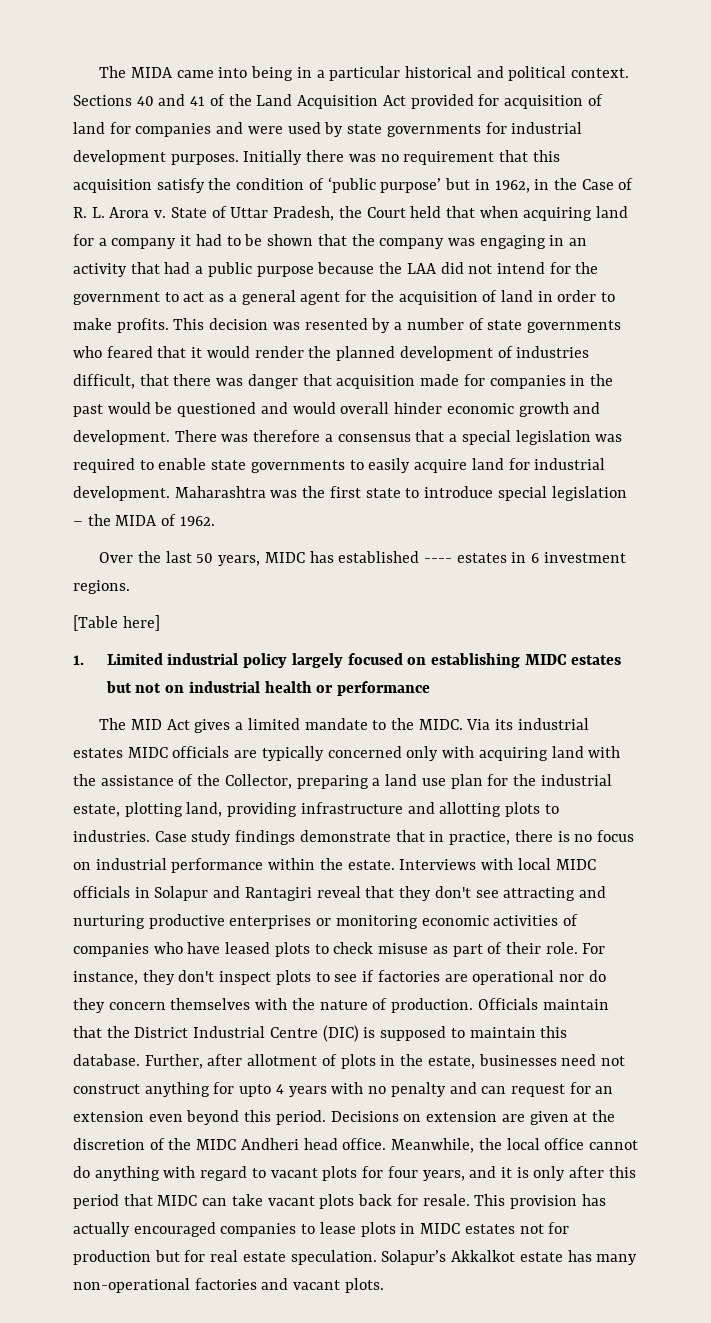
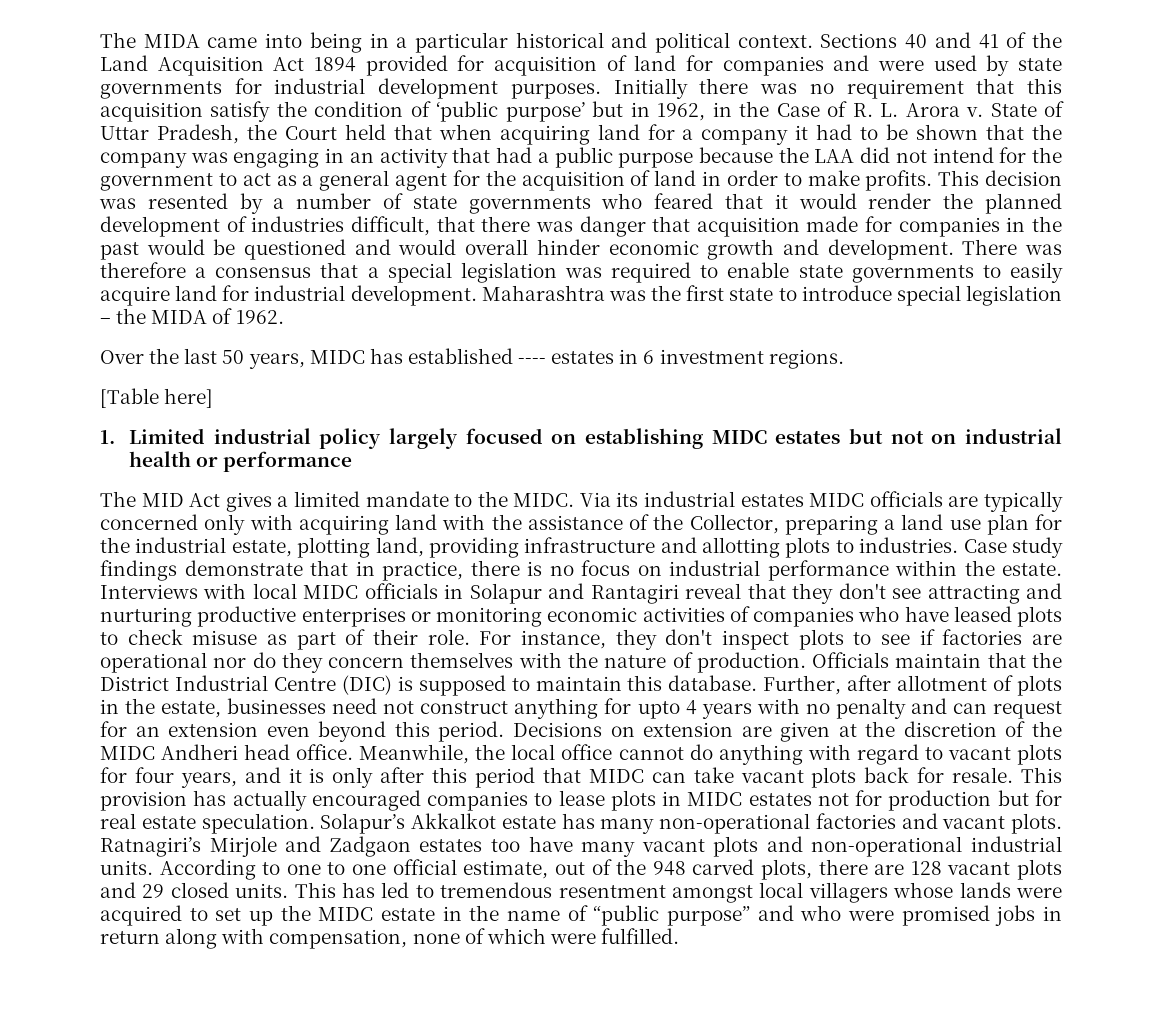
- Sections 40 and 41 of the Land Acquisition Act provided for acquisition of land for companies and were used by state governments for industrial development purposes.
+ Sections 40 and 41 of the Land Acquisition Act 1894 provided for acquisition of land for companies and were used by state governments for industrial development purposes.
+ Ratnagiri’s Mirjole and Zadgaon estates too have many vacant plots and non-operational industrial units. According to one to one official estimate, out of the 948 carved plots, there are 128 vacant plots and 29 closed units. This has led to tremendous resentment amongst local villagers whose lands were acquired to set up the MIDC estate in the name of “public purpose” and who were promised jobs in return along with compensation, none of which were fulfilled.

